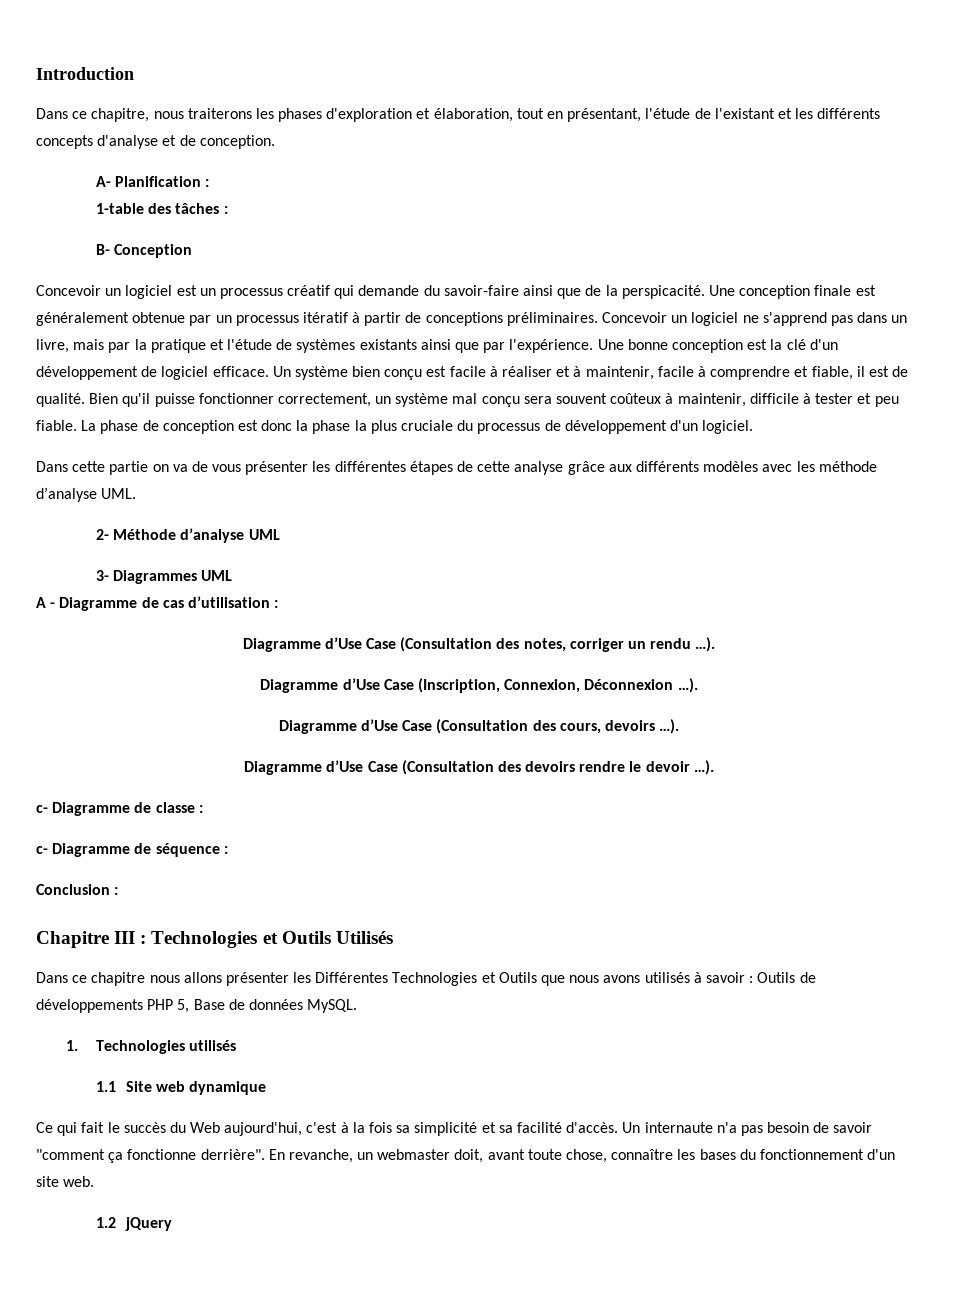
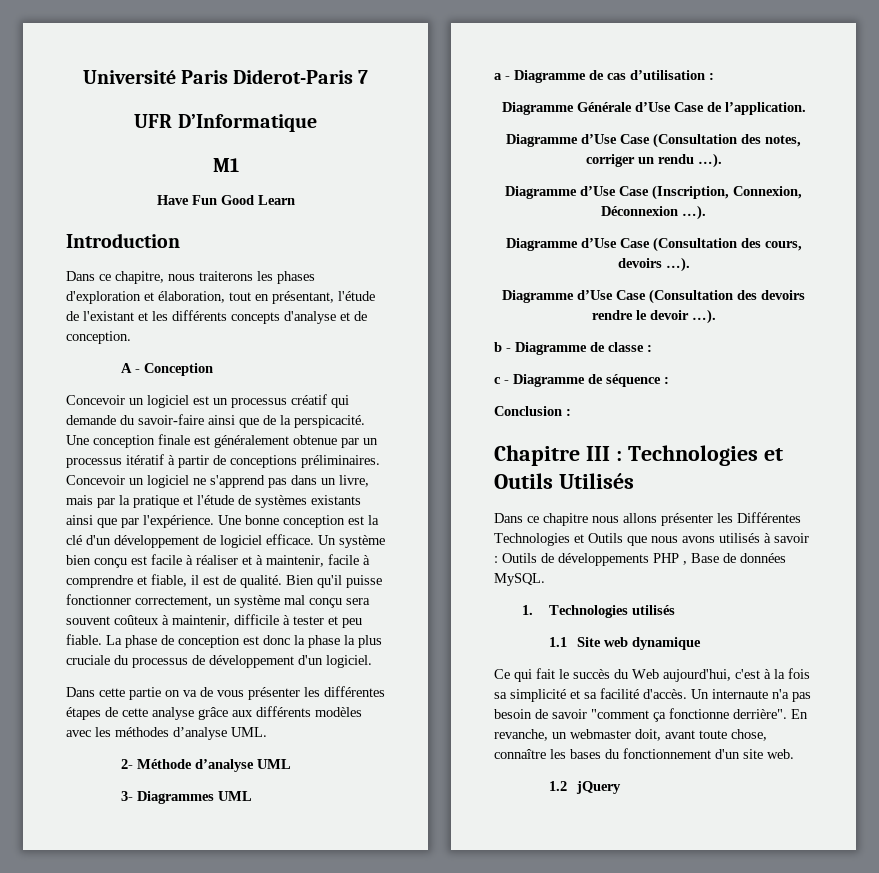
+ Université Paris Diderot-Paris 7
+ UFR D’Informatique
+ M1
+ Have Fun Good Learn
- A- Planification :
- 1-table des tâches :
- B- Conception
+ A - Conception
- Dans cette partie on va de vous présenter les différentes étapes de cette analyse grâce aux différents modèles avec les méthode d’analyse UML.
+ Dans cette partie on va de vous présenter les différentes étapes de cette analyse grâce aux différents modèles avec les méthodes d’analyse UML.
- A - Diagramme de cas d’utilisation :
+ a - Diagramme de cas d’utilisation :
+ Diagramme Générale d’Use Case de l’application.
- c- Diagramme de classe :
+ b - Diagramme de classe :
- c- Diagramme de séquence :
+ c - Diagramme de séquence :
- Dans ce chapitre nous allons présenter les Différentes Technologies et Outils que nous avons utilisés à savoir : Outils de développements PHP 5, Base de données MySQL.
+ Dans ce chapitre nous allons présenter les Différentes Technologies et Outils que nous avons utilisés à savoir : Outils de développements PHP , Base de données MySQL.

